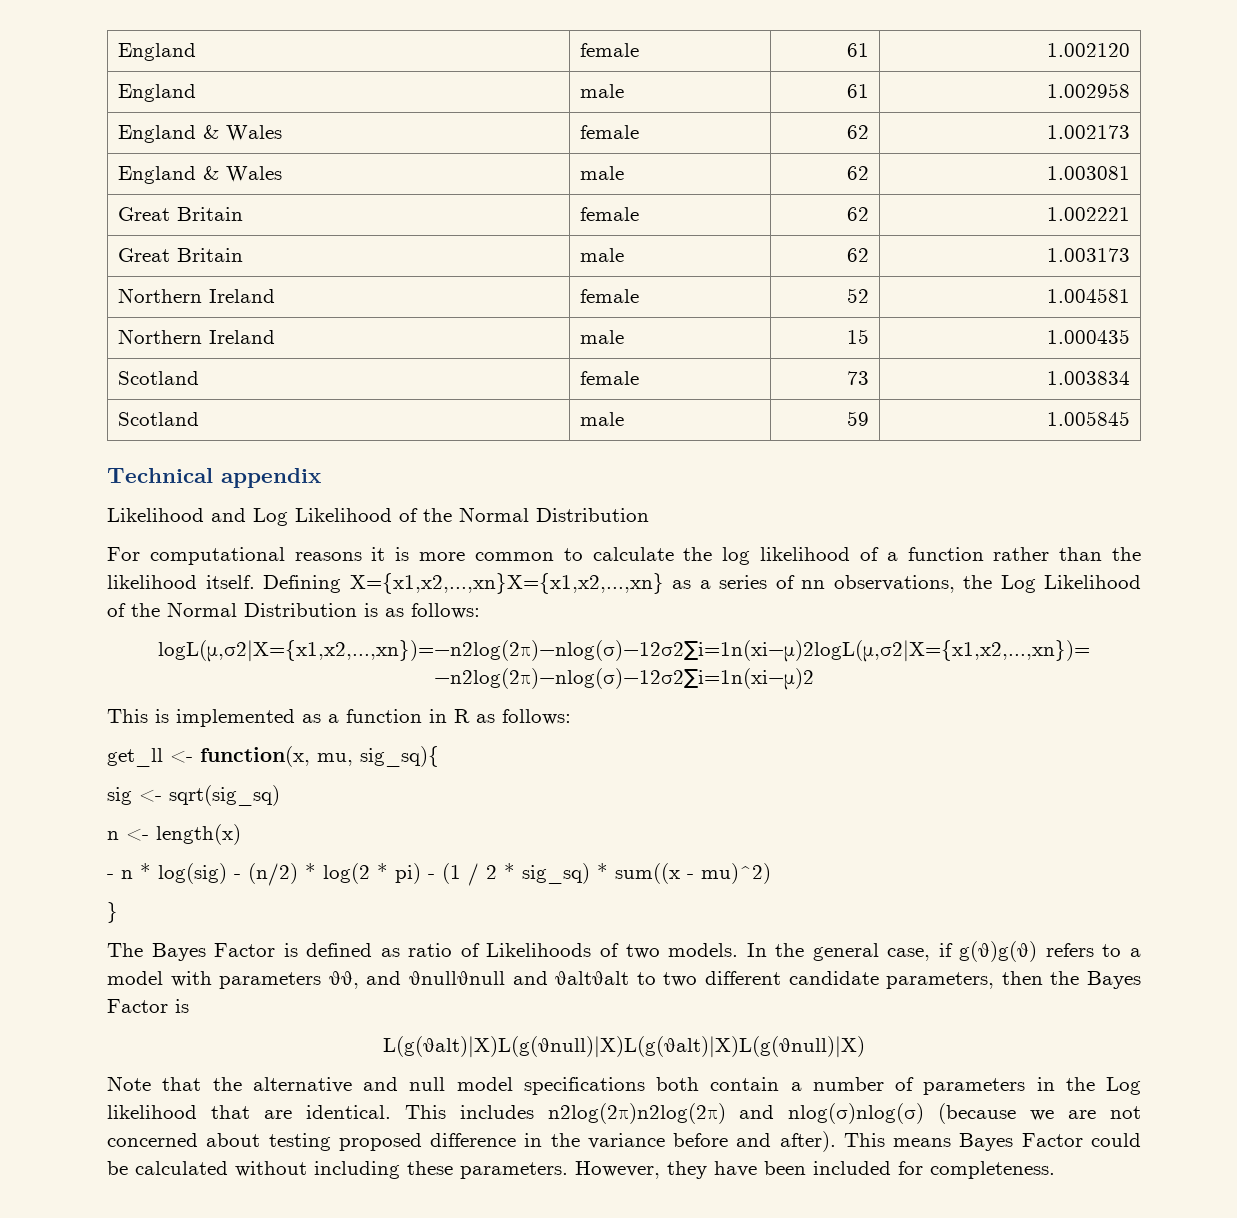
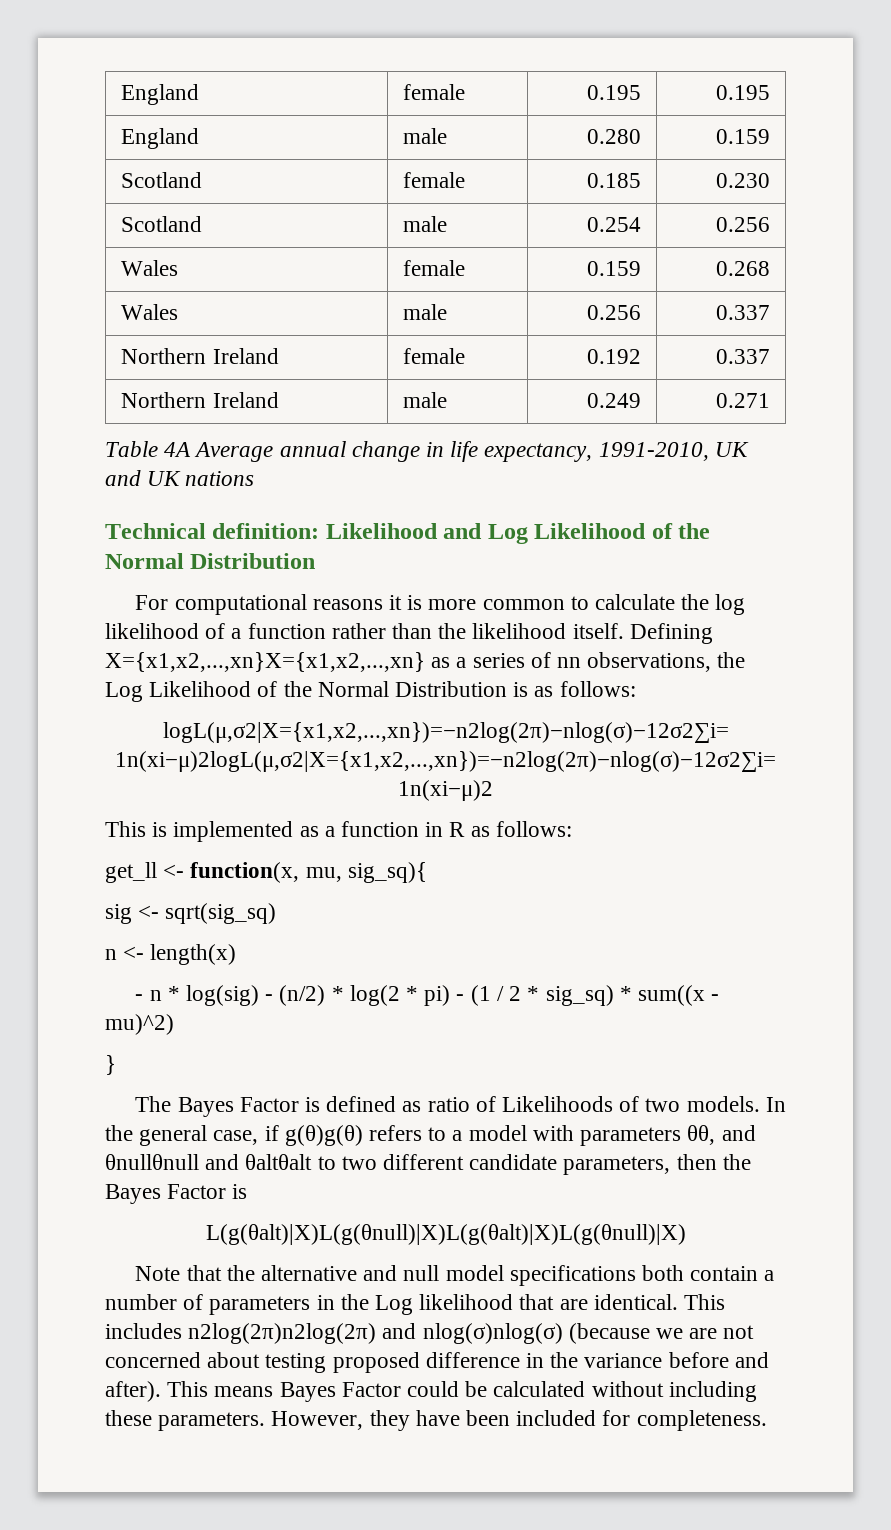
- England | female | 61 | 1.002120
+ England | female | 0.195 | 0.195
- England | male | 61 | 1.002958
- England & Wales | female | 62 | 1.002173
- England & Wales | male | 62 | 1.003081
- Great Britain | female | 62 | 1.002221
- Great Britain | male | 62 | 1.003173
+ England | male | 0.280 | 0.159
+ Scotland | female | 0.185 | 0.230
+ Scotland | male | 0.254 | 0.256
+ Wales | female | 0.159 | 0.268
+ Wales | male | 0.256 | 0.337
- Northern Ireland | female | 52 | 1.004581
+ Northern Ireland | female | 0.192 | 0.337
- Northern Ireland | male | 15 | 1.000435
- Scotland | female | 73 | 1.003834
- Scotland | male | 59 | 1.005845
+ Northern Ireland | male | 0.249 | 0.271
+ Table 4A Average annual change in life expectancy, 1991-2010, UK and UK nations
- Technical appendix
- Likelihood and Log Likelihood of the Normal Distribution
+ Technical definition: Likelihood and Log Likelihood of the Normal Distribution

